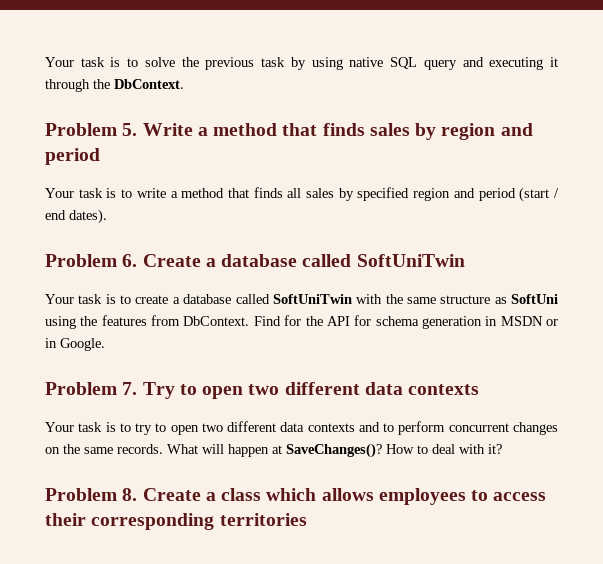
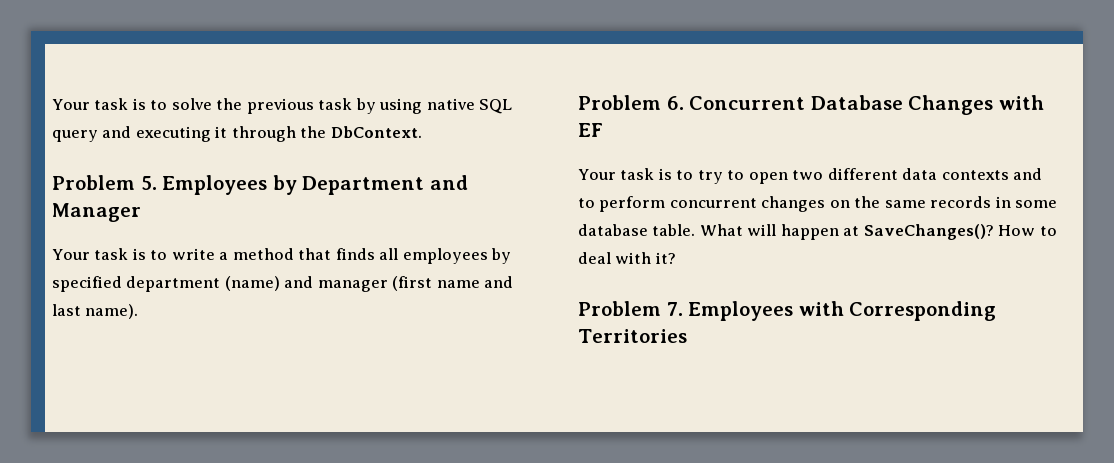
- Problem 5. Write a method that finds sales by region and period
+ Problem 5. Employees by Department and Manager
- Your task is to write a method that finds all sales by specified region and period (start / end dates).
- Problem 6. Create a database called SoftUniTwin
- Your task is to create a database called SoftUniTwin with the same structure as SoftUni using the features from DbContext. Find for the API for schema generation in MSDN or in Google.
- Problem 7. Try to open two different data contexts
+ Your task is to write a method that finds all employees by specified department (name) and manager (first name and last name).
+ Problem 6. Concurrent Database Changes with EF
- Your task is to try to open two different data contexts and to perform concurrent changes on the same records.
+ Your task is to try to open two different data contexts and to perform concurrent changes on the same records in some database table.
- Problem 8. Create a class which allows employees to access their corresponding territories
+ Problem 7. Employees with Corresponding Territories

